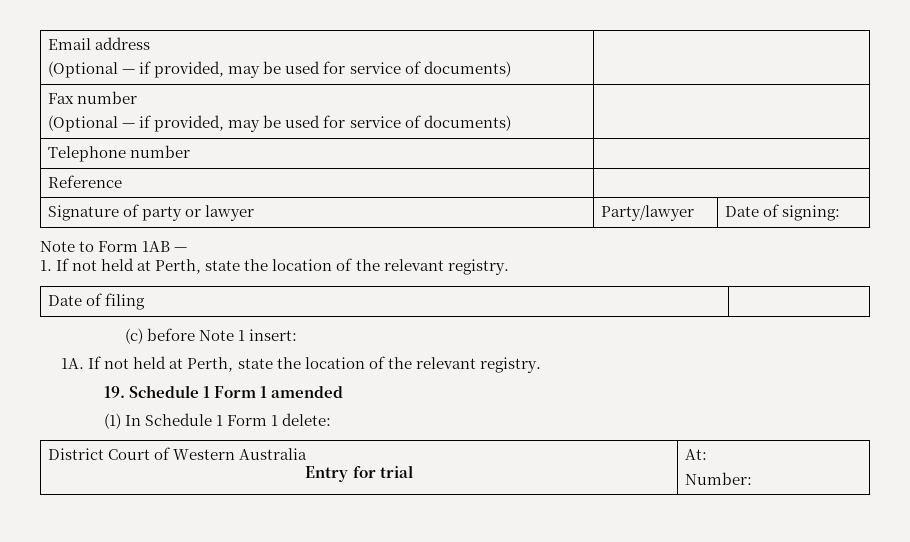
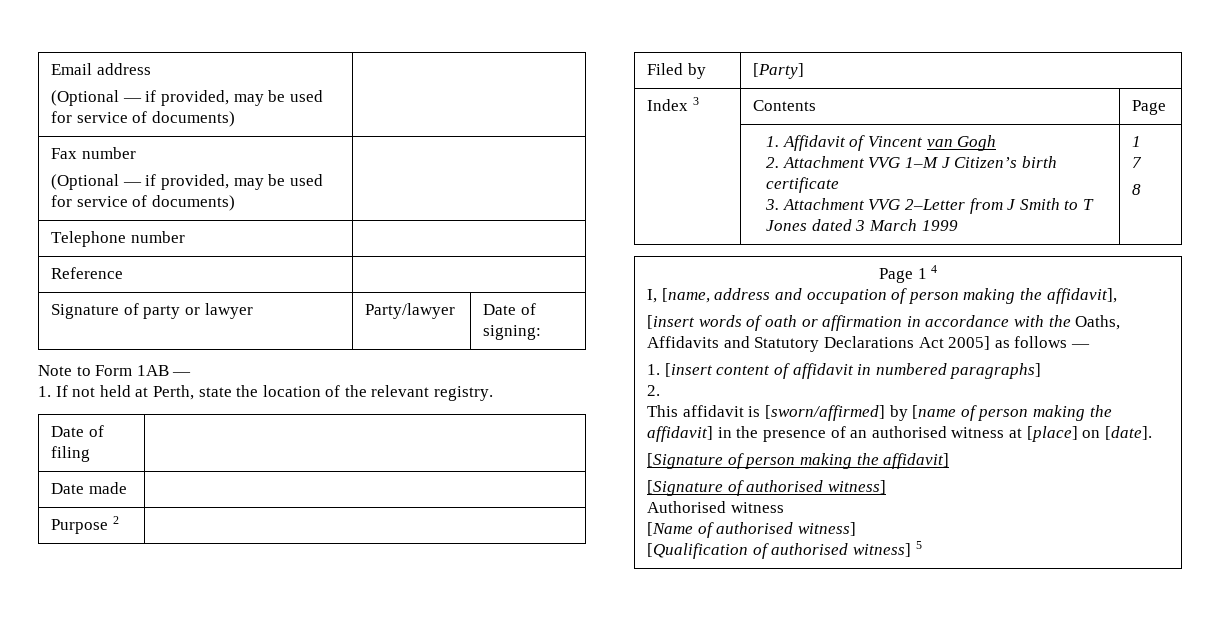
- (c) before Note 1 insert:
- 1A. If not held at Perth, state the location of the relevant registry.
- 19. Schedule 1 Form 1 amended
- (1) In Schedule 1 Form 1 delete:
- District Court of Western Australia
- Entry for trial | At:
- Number:
+ Date made |
+ Purpose 2 |
+ Filed by | [Party]
+ Index 3 | Contents | Page
+ | 1. Affidavit of Vincent van Gogh
+ 2. Attachment VVG 1–M J Citizen’s birth certificate
+ 3. Attachment VVG 2–Letter from J Smith to T Jones dated 3 March 1999 | 1
+ 7
+ 8
+ Page 1 4
+ I, [name, address and occupation of person making the affidavit],
+ [insert words of oath or affirmation in accordance with the Oaths, Affidavits and Statutory Declarations Act 2005] as follows —
+ 1. [insert content of affidavit in numbered paragraphs]
+ 2.
+ This affidavit is [sworn/affirmed] by [name of person making the affidavit] in the presence of an authorised witness at [place] on [date].
+ [Signature of person making the affidavit]
+ [Signature of authorised witness]
+ Authorised witness
+ [Name of authorised witness]
+ [Qualification of authorised witness] 5

